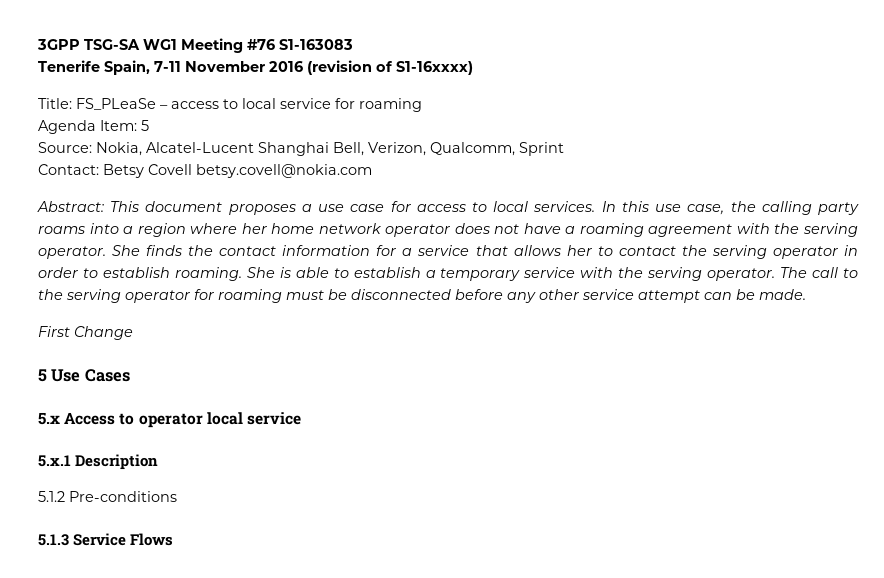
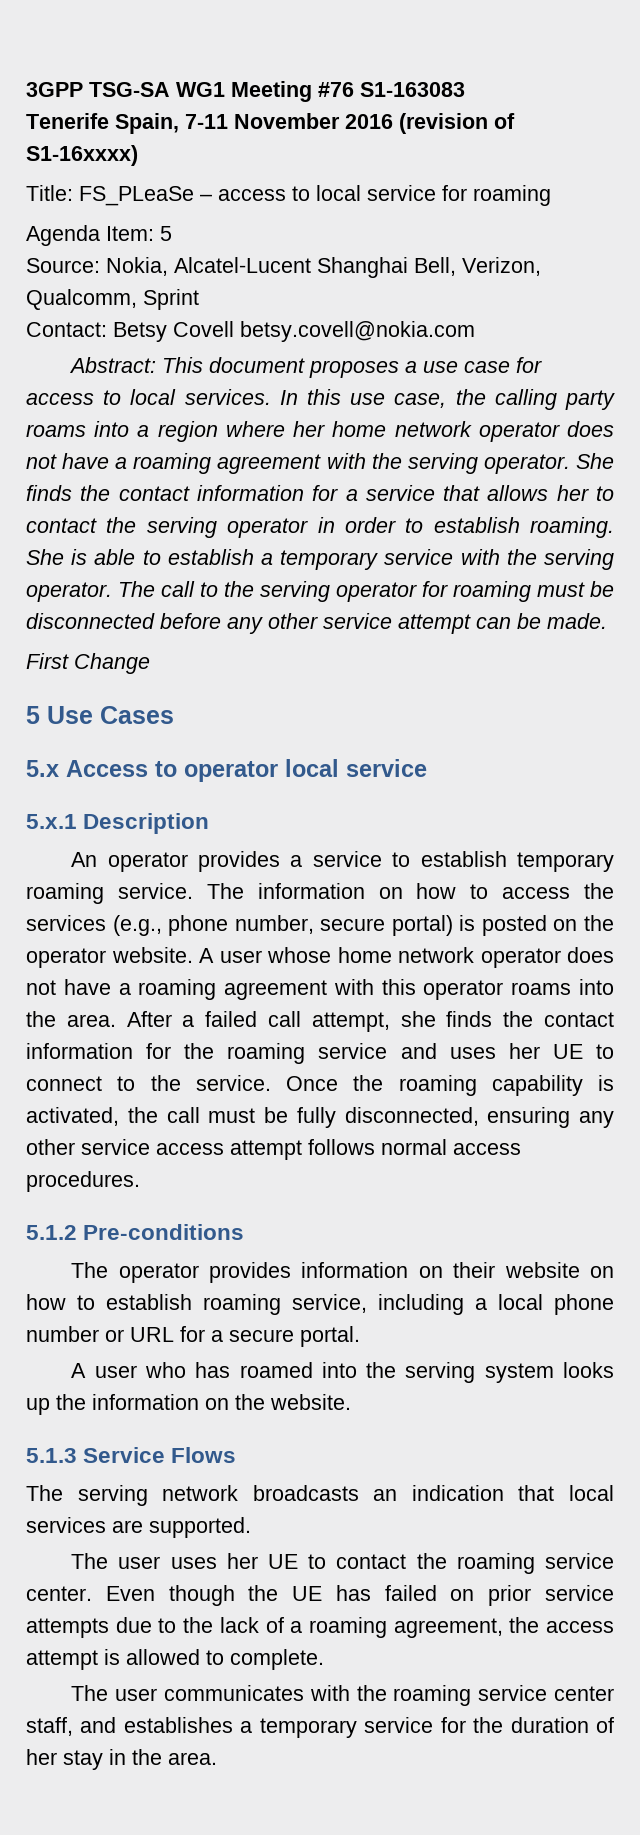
+ An operator provides a service to establish temporary roaming service. The information on how to access the services (e.g., phone number, secure portal) is posted on the operator website. A user whose home network operator does not have a roaming agreement with this operator roams into the area. After a failed call attempt, she finds the contact information for the roaming service and uses her UE to connect to the service. Once the roaming capability is activated, the call must be fully disconnected, ensuring any other service access attempt follows normal access procedures.
  5.1.2 Pre-conditions
+ The operator provides information on their website on how to establish roaming service, including a local phone number or URL for a secure portal.
+ A user who has roamed into the serving system looks up the information on the website.
  5.1.3 Service Flows
+ The serving network broadcasts an indication that local services are supported.
+ The user uses her UE to contact the roaming service center. Even though the UE has failed on prior service attempts due to the lack of a roaming agreement, the access attempt is allowed to complete.
+ The user communicates with the roaming service center staff, and establishes a temporary service for the duration of her stay in the area.

